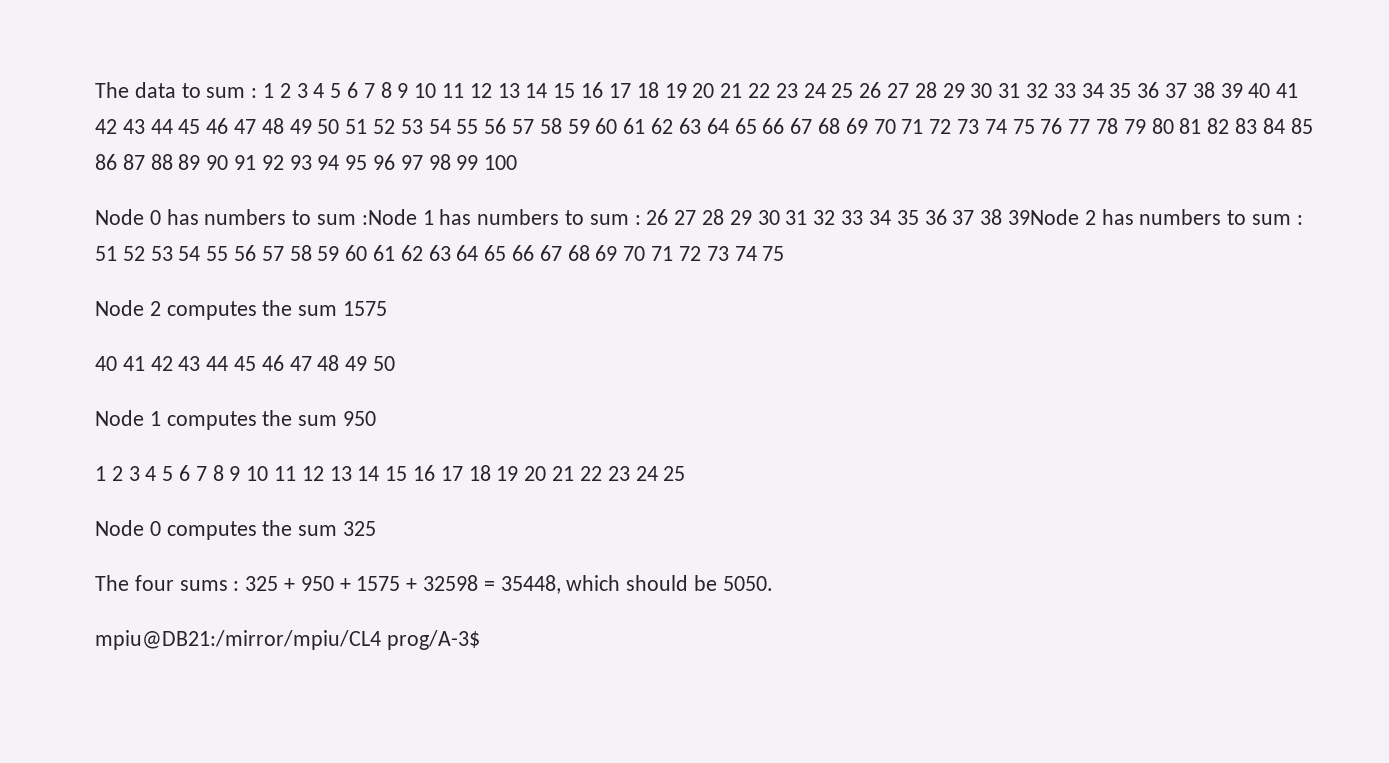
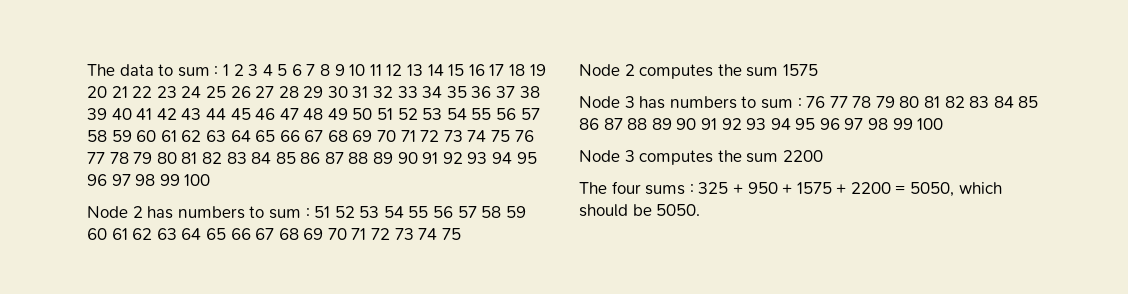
- Node 0 has numbers to sum :Node 1 has numbers to sum : 26 27 28 29 30 31 32 33 34 35 36 37 38 39Node 2 has numbers to sum : 51 52 53 54 55 56 57 58 59 60 61 62 63 64 65 66 67 68 69 70 71 72 73 74 75
+ Node 2 has numbers to sum : 51 52 53 54 55 56 57 58 59 60 61 62 63 64 65 66 67 68 69 70 71 72 73 74 75
  Node 2 computes the sum 1575
- 40 41 42 43 44 45 46 47 48 49 50
- Node 1 computes the sum 950
- 1 2 3 4 5 6 7 8 9 10 11 12 13 14 15 16 17 18 19 20 21 22 23 24 25
- Node 0 computes the sum 325
+ Node 3 has numbers to sum : 76 77 78 79 80 81 82 83 84 85 86 87 88 89 90 91 92 93 94 95 96 97 98 99 100
+ Node 3 computes the sum 2200
- The four sums : 325 + 950 + 1575 + 32598 = 35448, which should be 5050.
+ The four sums : 325 + 950 + 1575 + 2200 = 5050, which should be 5050.
- mpiu@DB21:/mirror/mpiu/CL4 prog/A-3$

